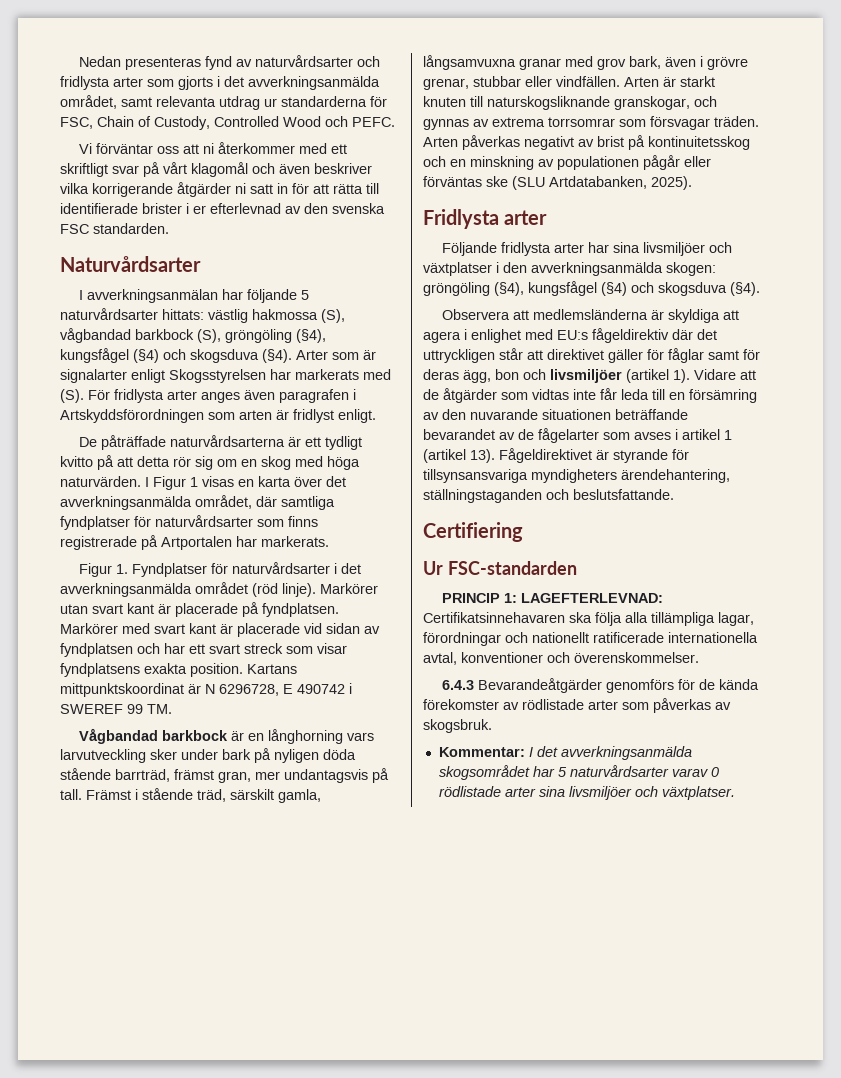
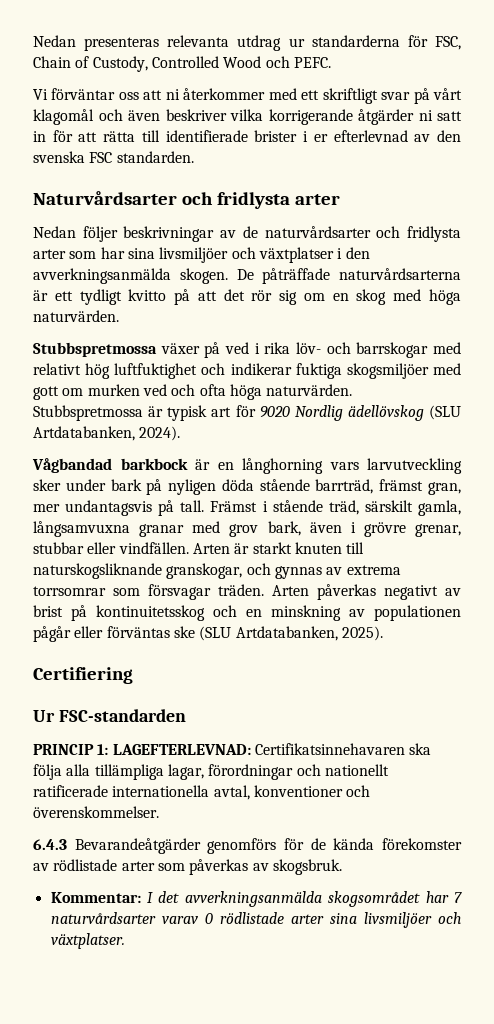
- Nedan presenteras fynd av naturvårdsarter och fridlysta arter som gjorts i det avverkningsanmälda området, samt relevanta utdrag ur standarderna för FSC, Chain of Custody, Controlled Wood och PEFC.
+ Nedan presenteras relevanta utdrag ur standarderna för FSC, Chain of Custody, Controlled Wood och PEFC.
- Naturvårdsarter
- I avverkningsanmälan har följande 5 naturvårdsarter hittats: västlig hakmossa (S), vågbandad barkbock (S), gröngöling (§4), kungsfågel (§4) och skogsduva (§4). Arter som är signalarter enligt Skogsstyrelsen har markerats med (S). För fridlysta arter anges även paragrafen i Artskyddsförordningen som arten är fridlyst enligt.
- De påträffade naturvårdsarterna är ett tydligt kvitto på att detta rör sig om en skog med höga naturvärden. I Figur 1 visas en karta över det avverkningsanmälda området, där samtliga fyndplatser för naturvårdsarter som finns registrerade på Artportalen har markerats.
- Figur 1. Fyndplatser för naturvårdsarter i det avverkningsanmälda området (röd linje). Markörer utan svart kant är placerade på fyndplatsen. Markörer med svart kant är placerade vid sidan av fyndplatsen och har ett svart streck som visar fyndplatsens exakta position. Kartans mittpunktskoordinat är N 6296728, E 490742 i SWEREF 99 TM.
+ Naturvårdsarter och fridlysta arter
+ Nedan följer beskrivningar av de naturvårdsarter och fridlysta arter som har sina livsmiljöer och växtplatser i den avverkningsanmälda skogen. De påträffade naturvårdsarterna är ett tydligt kvitto på att det rör sig om en skog med höga naturvärden.
+ Stubbspretmossa växer på ved i rika löv- och barrskogar med relativt hög luftfuktighet och indikerar fuktiga skogsmiljöer med gott om murken ved och ofta höga naturvärden. Stubbspretmossa är typisk art för 9020 Nordlig ädellövskog (SLU Artdatabanken, 2024).
- Fridlysta arter
- Följande fridlysta arter har sina livsmiljöer och växtplatser i den avverkningsanmälda skogen: gröngöling (§4), kungsfågel (§4) och skogsduva (§4).
- Observera att medlemsländerna är skyldiga att agera i enlighet med EU:s fågeldirektiv där det uttryckligen står att direktivet gäller för fåglar samt för deras ägg, bon och livsmiljöer (artikel 1). Vidare att de åtgärder som vidtas inte får leda till en försämring av den nuvarande situationen beträffande bevarandet av de fågelarter som avses i artikel 1 (artikel 13). Fågeldirektivet är styrande för tillsynsansvariga myndigheters ärendehantering, ställningstaganden och beslutsfattande.
- Kommentar: I det avverkningsanmälda skogsområdet har 5 naturvårdsarter varav 0 rödlistade arter sina livsmiljöer och växtplatser.
+ Kommentar: I det avverkningsanmälda skogsområdet har 7 naturvårdsarter varav 0 rödlistade arter sina livsmiljöer och växtplatser.

